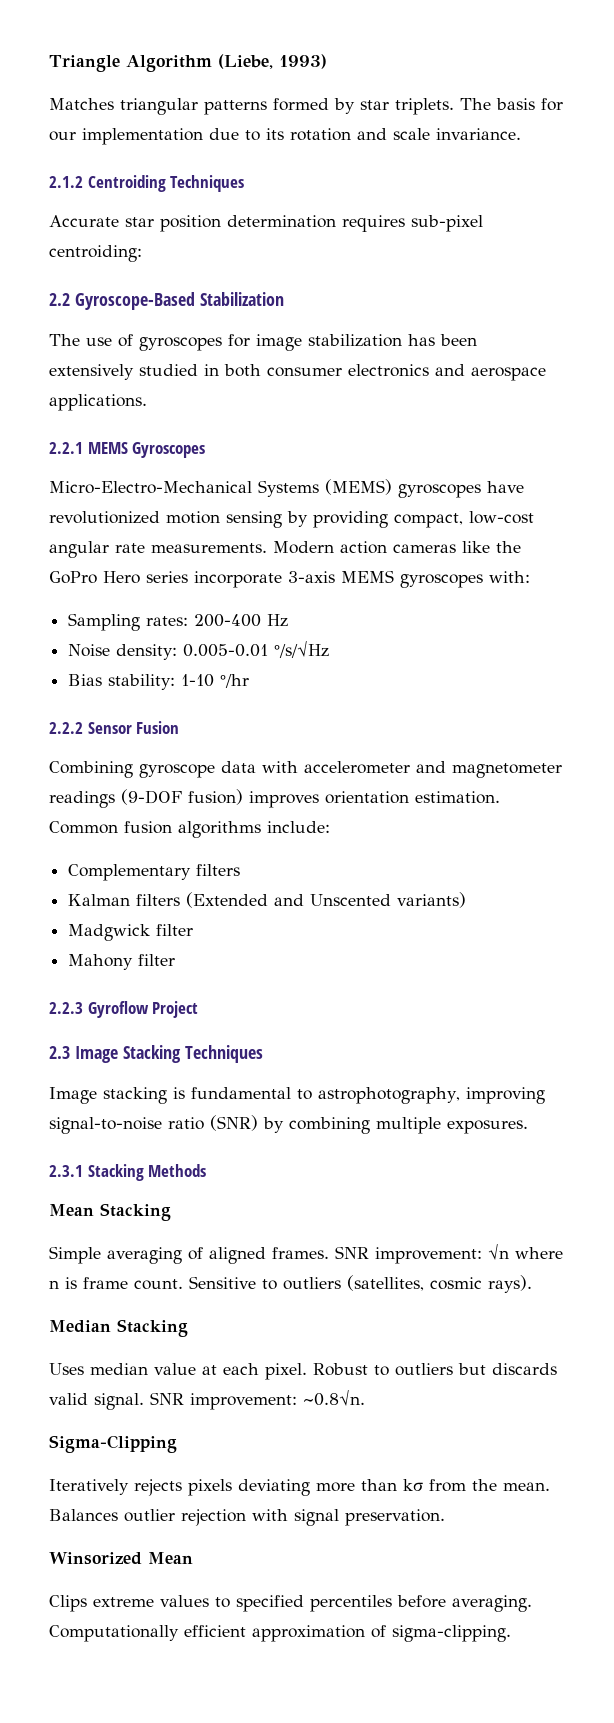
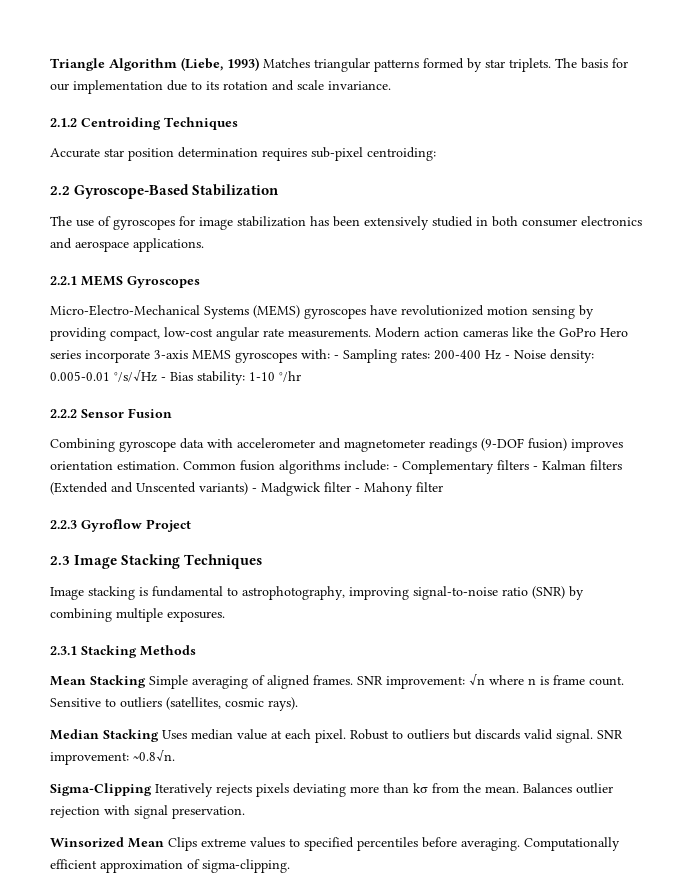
- Triangle Algorithm (Liebe, 1993)
- Matches triangular patterns formed by star triplets.
+ Triangle Algorithm (Liebe, 1993) Matches triangular patterns formed by star triplets.
- Modern action cameras like the GoPro Hero series incorporate 3-axis MEMS gyroscopes with:
- Sampling rates: 200-400 Hz
- Noise density: 0.005-0.01 °/s/√Hz
- Bias stability: 1-10 °/hr
+ Modern action cameras like the GoPro Hero series incorporate 3-axis MEMS gyroscopes with: - Sampling rates: 200-400 Hz - Noise density: 0.005-0.01 °/s/√Hz - Bias stability: 1-10 °/hr
- Common fusion algorithms include:
- Complementary filters
- Kalman filters (Extended and Unscented variants)
- Madgwick filter
- Mahony filter
+ Common fusion algorithms include: - Complementary filters - Kalman filters (Extended and Unscented variants) - Madgwick filter - Mahony filter
- Mean Stacking
- Simple averaging of aligned frames.
+ Mean Stacking Simple averaging of aligned frames.
- Median Stacking
- Uses median value at each pixel.
+ Median Stacking Uses median value at each pixel.
- Sigma-Clipping
- Iteratively rejects pixels deviating more than kσ from the mean.
+ Sigma-Clipping Iteratively rejects pixels deviating more than kσ from the mean.
- Winsorized Mean
- Clips extreme values to specified percentiles before averaging.
+ Winsorized Mean Clips extreme values to specified percentiles before averaging.

